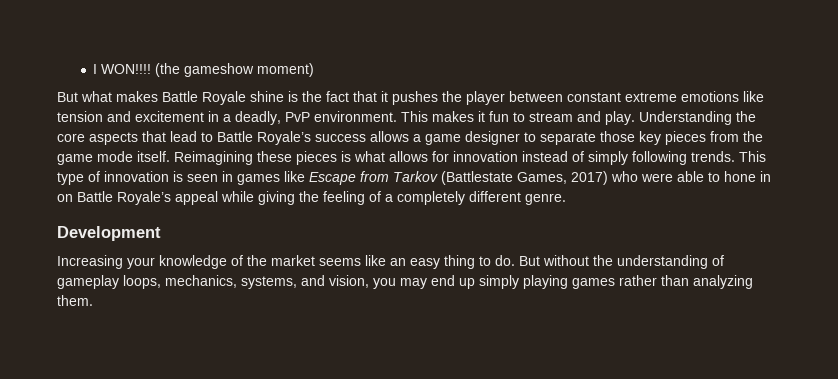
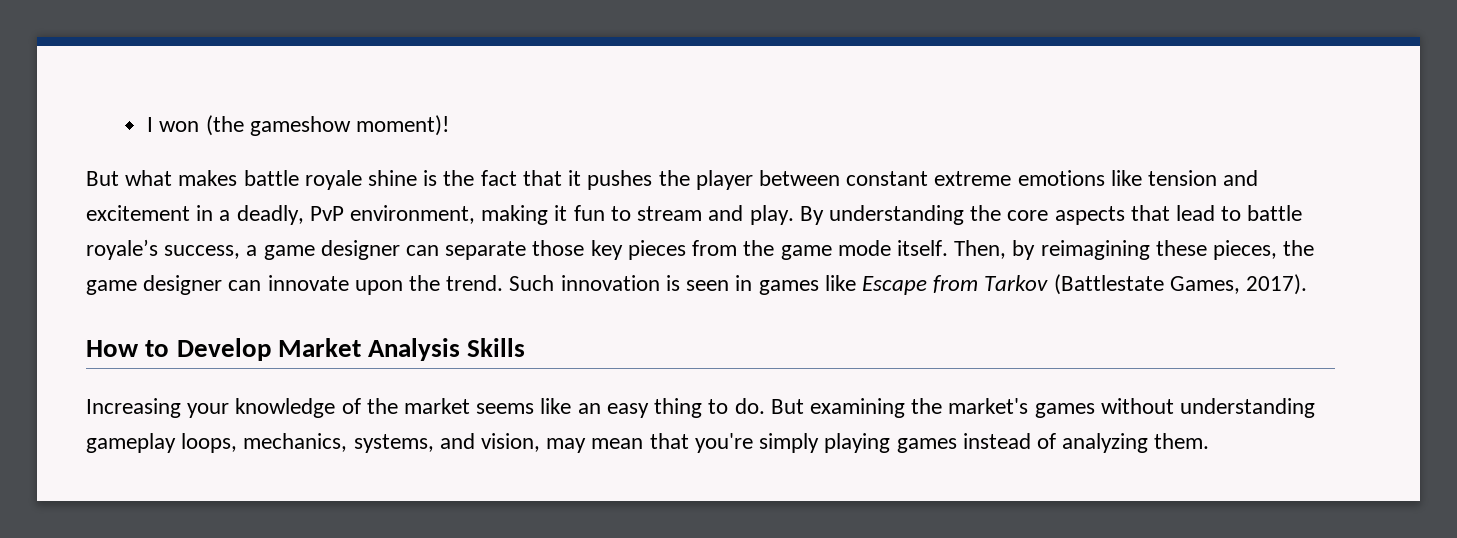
- I WON!!!! (the gameshow moment)
+ I won (the gameshow moment)!
- But what makes Battle Royale shine is the fact that it pushes the player between constant extreme emotions like tension and excitement in a deadly, PvP environment. This makes it fun to stream and play.
+ But what makes battle royale shine is the fact that it pushes the player between constant extreme emotions like tension and excitement in a deadly, PvP environment, making it fun to stream and play.
- Understanding the core aspects that lead to Battle Royale’s success allows a game designer to separate those key pieces from the game mode itself.
+ By understanding the core aspects that lead to battle royale’s success, a game designer can separate those key pieces from the game mode itself.
- Reimagining these pieces is what allows for innovation instead of simply following trends. This type of innovation is seen in games like Escape from Tarkov (Battlestate Games, 2017) who were able to hone in on Battle Royale’s appeal while giving the feeling of a completely different genre.
- Development
+ Then, by reimagining these pieces, the game designer can innovate upon the trend. Such innovation is seen in games like Escape from Tarkov (Battlestate Games, 2017).
+ How to Develop Market Analysis Skills
- But without the understanding of gameplay loops, mechanics, systems, and vision, you may end up simply playing games rather than analyzing them.
+ But examining the market's games without understanding gameplay loops, mechanics, systems, and vision, may mean that you're simply playing games instead of analyzing them.

